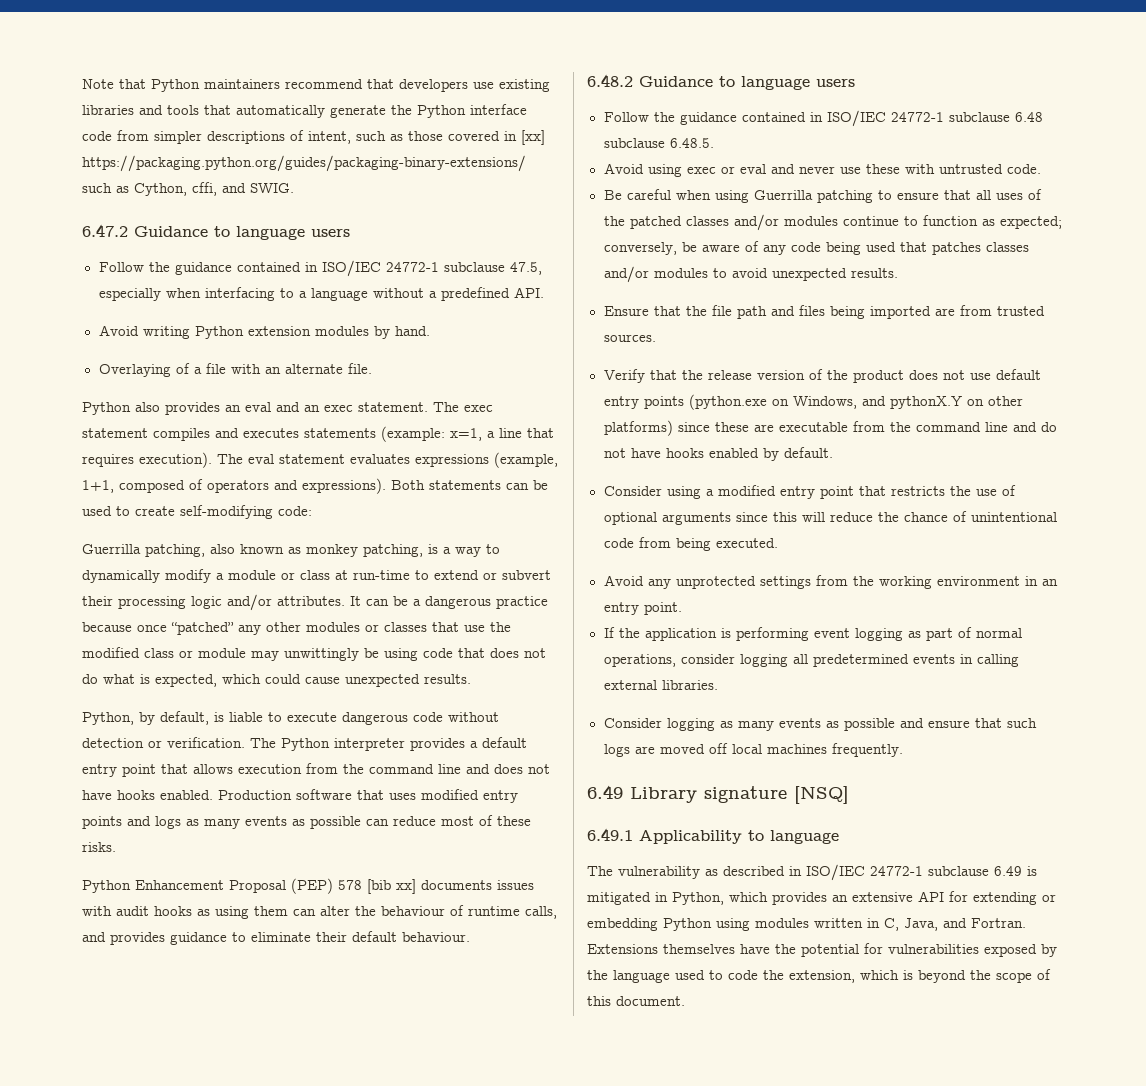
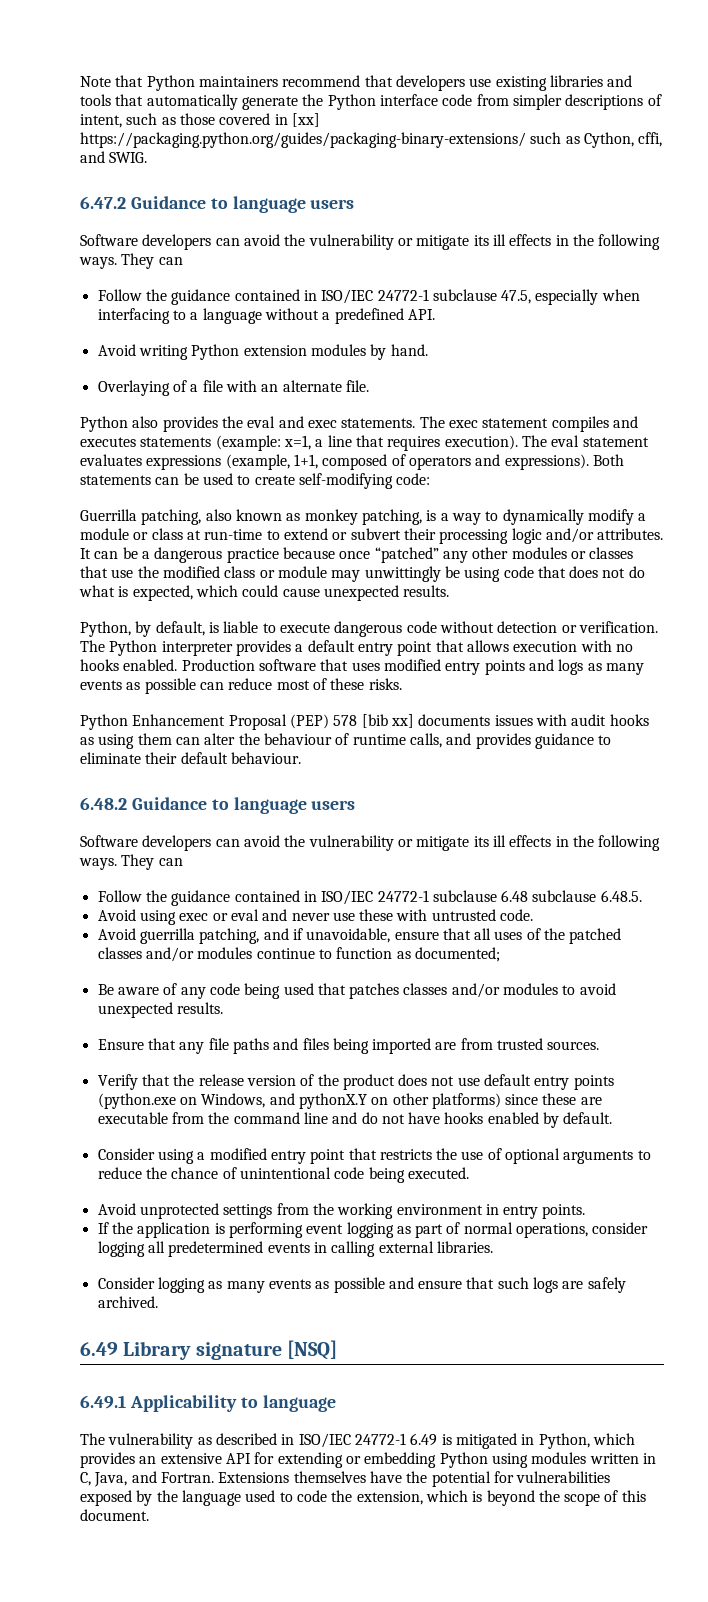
  6.47.2 Guidance to language users
+ Software developers can avoid the vulnerability or mitigate its ill effects in the following ways. They can
- Python also provides an eval and an exec statement.
+ Python also provides the eval and exec statements.
- The Python interpreter provides a default entry point that allows execution from the command line and does not have hooks enabled.
+ The Python interpreter provides a default entry point that allows execution with no hooks enabled.
  6.48.2 Guidance to language users
+ Software developers can avoid the vulnerability or mitigate its ill effects in the following ways. They can
- Be careful when using Guerrilla patching to ensure that all uses of the patched classes and/or modules continue to function as expected; conversely, be aware of any code being used that patches classes and/or modules to avoid unexpected results.
+ Avoid guerrilla patching, and if unavoidable, ensure that all uses of the patched classes and/or modules continue to function as documented;
+ Be aware of any code being used that patches classes and/or modules to avoid unexpected results.
- Ensure that the file path and files being imported are from trusted sources.
+ Ensure that any file paths and files being imported are from trusted sources.
- Consider using a modified entry point that restricts the use of optional arguments since this will reduce the chance of unintentional code from being executed.
+ Consider using a modified entry point that restricts the use of optional arguments to reduce the chance of unintentional code being executed.
- Avoid any unprotected settings from the working environment in an entry point.
+ Avoid unprotected settings from the working environment in entry points.
- Consider logging as many events as possible and ensure that such logs are moved off local machines frequently.
+ Consider logging as many events as possible and ensure that such logs are safely archived.
- The vulnerability as described in ISO/IEC 24772-1 subclause 6.49 is mitigated in Python, which provides an extensive API for extending or embedding Python using modules written in C, Java, and Fortran.
+ The vulnerability as described in ISO/IEC 24772-1 6.49 is mitigated in Python, which provides an extensive API for extending or embedding Python using modules written in C, Java, and Fortran.

